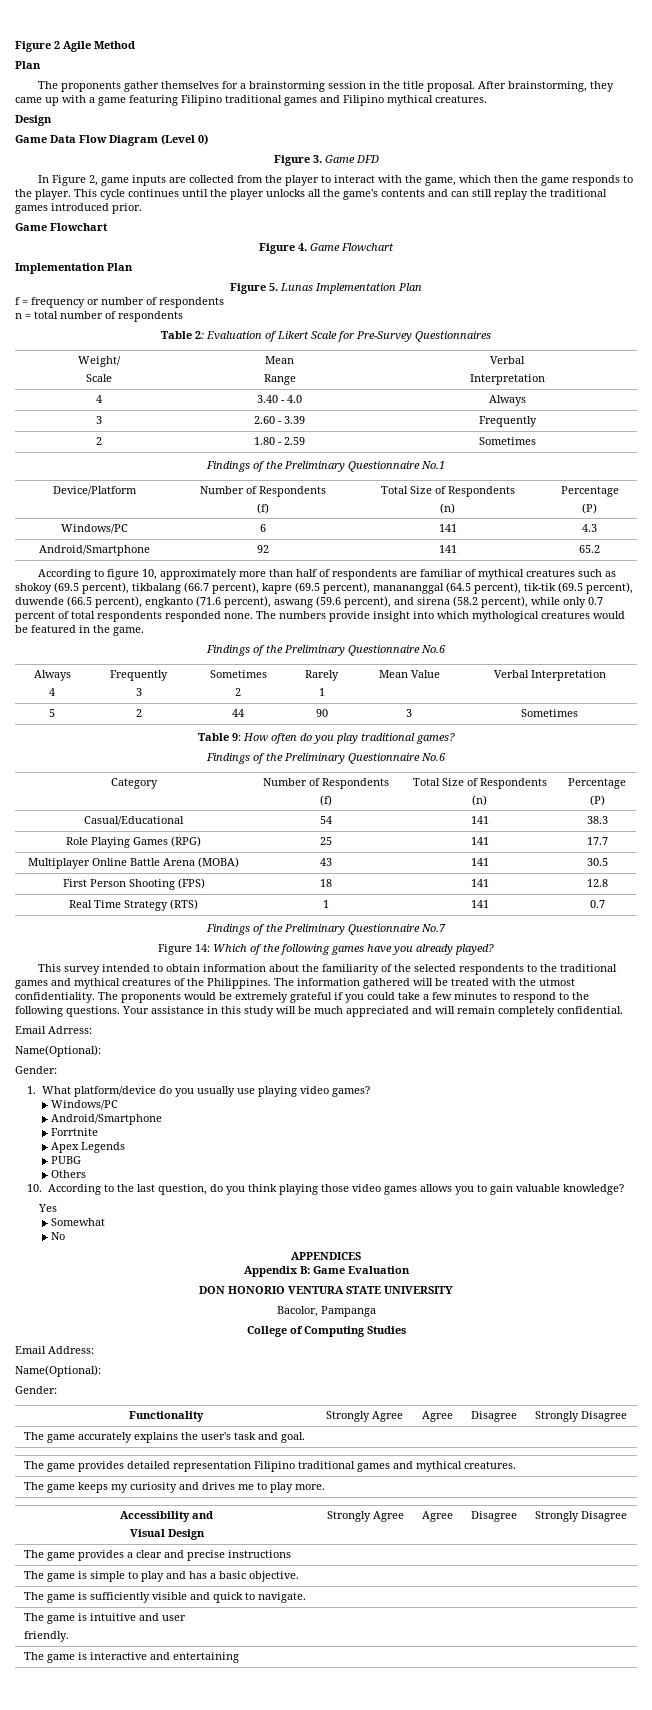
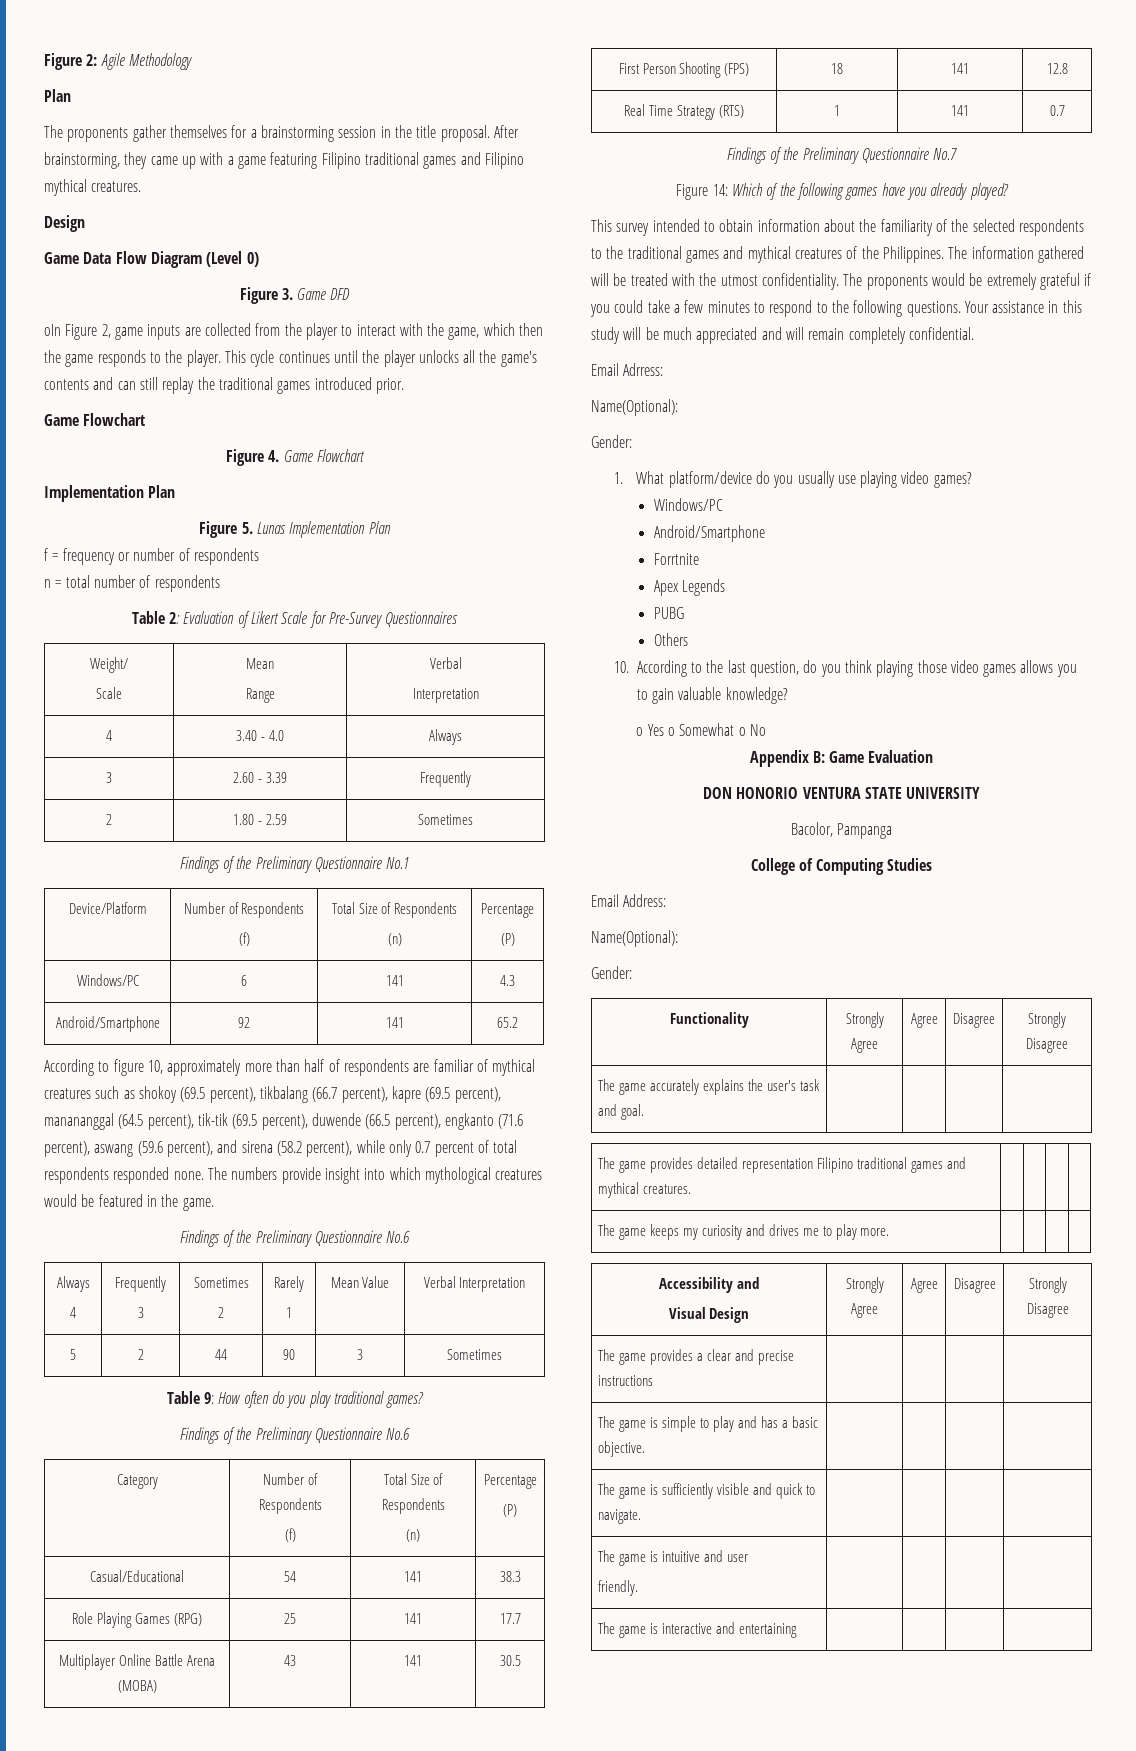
- Figure 2 Agile Method
+ Figure 2: Agile Methodology
- In Figure 2, game inputs are collected from the player to interact with the game, which then the game responds to the player.
+ oIn Figure 2, game inputs are collected from the player to interact with the game, which then the game responds to the player.
- Yes
- Somewhat
- No
+ ο Yes ο Somewhat ο No
- APPENDICES

